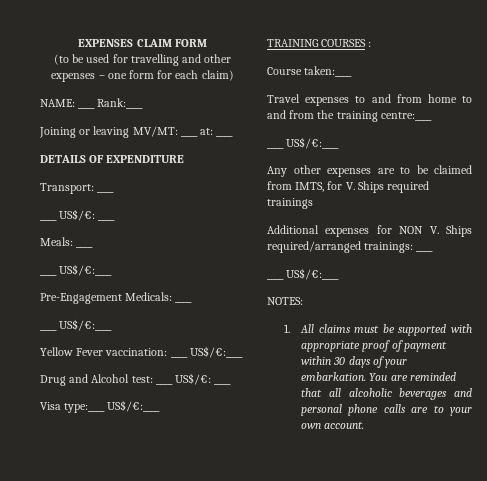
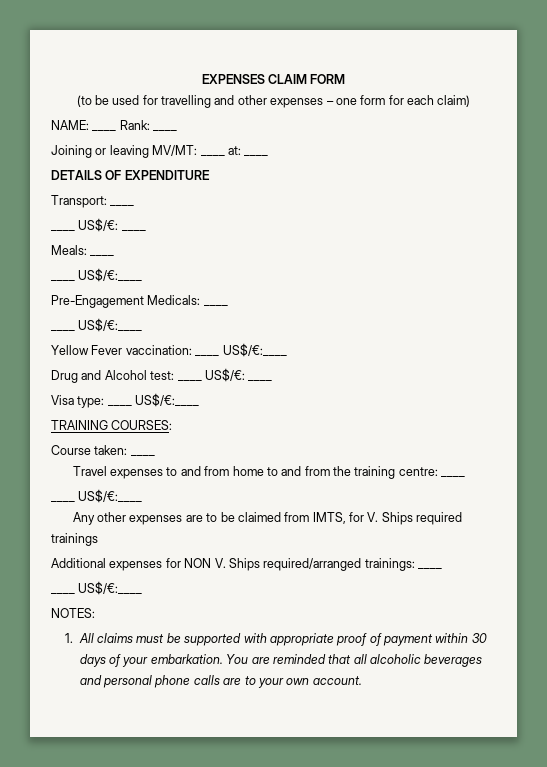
- NAME: ____ Rank:____
+ NAME: ____ Rank: ____
- Visa type:____ US$/€:____
+ Visa type: ____ US$/€:____
- TRAINING COURSES :
+ TRAINING COURSES:
- Course taken:____
+ Course taken: ____
- Travel expenses to and from home to and from the training centre:____
+ Travel expenses to and from home to and from the training centre: ____

